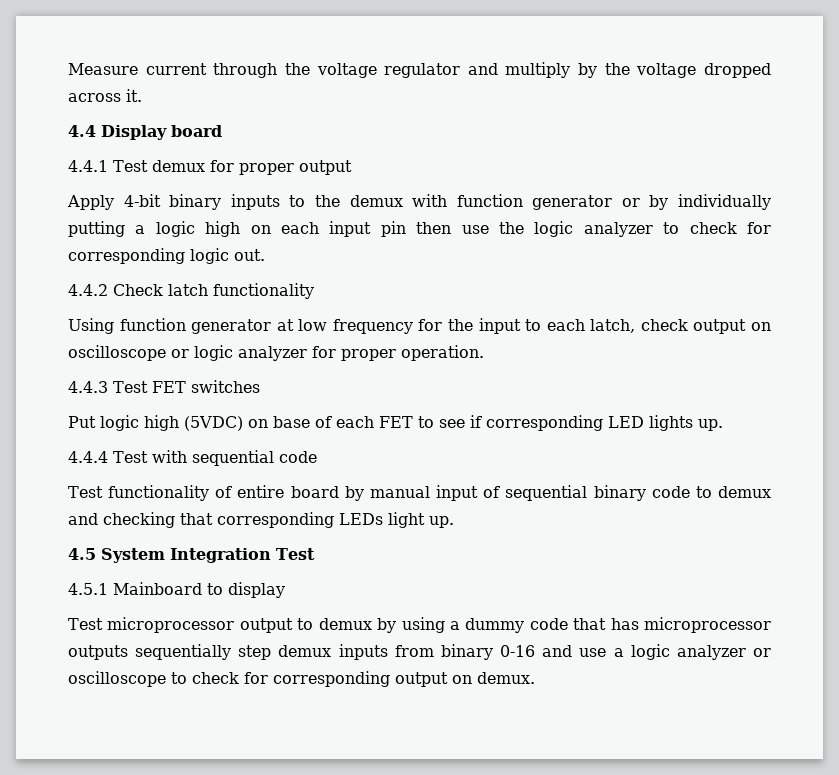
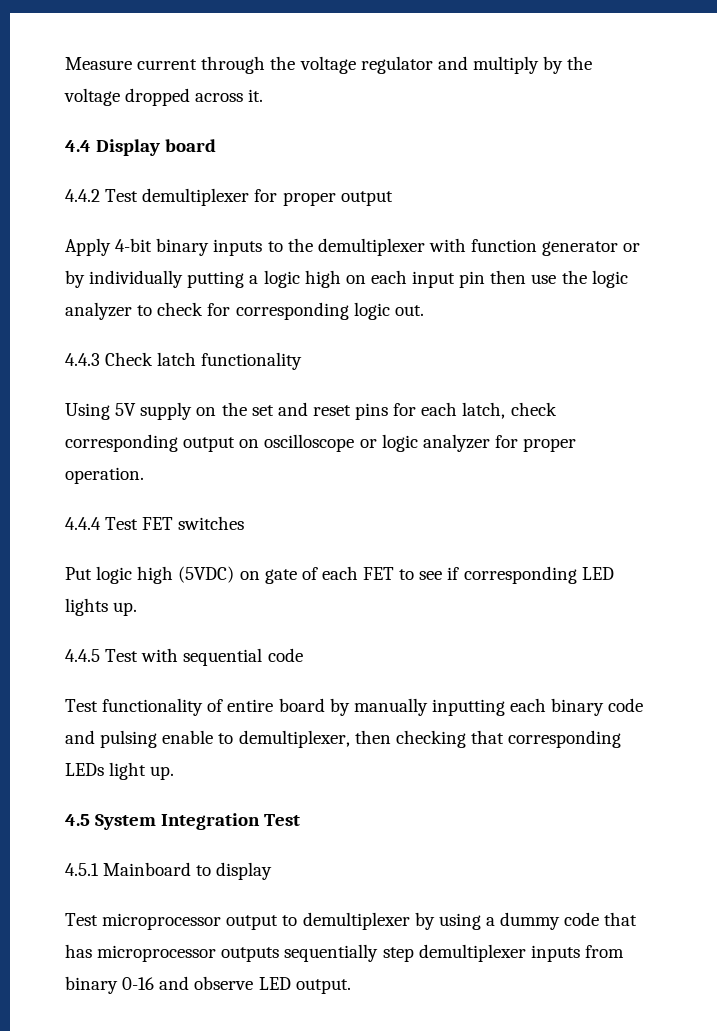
- 4.4.1 Test demux for proper output
+ 4.4.2 Test demultiplexer for proper output
- Apply 4-bit binary inputs to the demux with function generator or by individually putting a logic high on each input pin then use the logic analyzer to check for corresponding logic out.
+ Apply 4-bit binary inputs to the demultiplexer with function generator or by individually putting a logic high on each input pin then use the logic analyzer to check for corresponding logic out.
- 4.4.2 Check latch functionality
+ 4.4.3 Check latch functionality
- Using function generator at low frequency for the input to each latch, check output on oscilloscope or logic analyzer for proper operation.
+ Using 5V supply on the set and reset pins for each latch, check corresponding output on oscilloscope or logic analyzer for proper operation.
- 4.4.3 Test FET switches
+ 4.4.4 Test FET switches
- Put logic high (5VDC) on base of each FET to see if corresponding LED lights up.
+ Put logic high (5VDC) on gate of each FET to see if corresponding LED lights up.
- 4.4.4 Test with sequential code
+ 4.4.5 Test with sequential code
- Test functionality of entire board by manual input of sequential binary code to demux and checking that corresponding LEDs light up.
+ Test functionality of entire board by manually inputting each binary code and pulsing enable to demultiplexer, then checking that corresponding LEDs light up.
- Test microprocessor output to demux by using a dummy code that has microprocessor outputs sequentially step demux inputs from binary 0-16 and use a logic analyzer or oscilloscope to check for corresponding output on demux.
+ Test microprocessor output to demultiplexer by using a dummy code that has microprocessor outputs sequentially step demultiplexer inputs from binary 0-16 and observe LED output.

